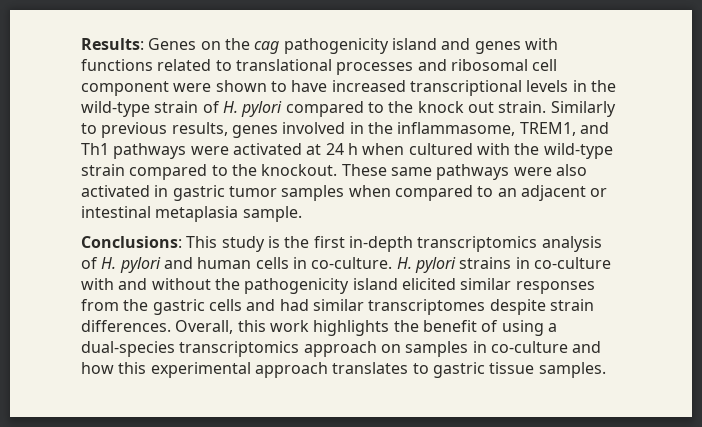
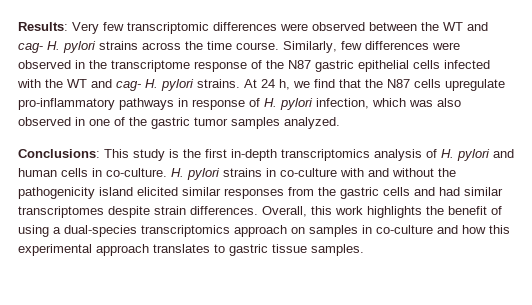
- Results: Genes on the cag pathogenicity island and genes with functions related to translational processes and ribosomal cell component were shown to have increased transcriptional levels in the wild-type strain of H. pylori compared to the knock out strain. Similarly to previous results, genes involved in the inflammasome, TREM1, and Th1 pathways were activated at 24 h when cultured with the wild-type strain compared to the knockout. These same pathways were also activated in gastric tumor samples when compared to an adjacent or intestinal metaplasia sample.
+ Results: Very few transcriptomic differences were observed between the WT and cag- H. pylori strains across the time course. Similarly, few differences were observed in the transcriptome response of the N87 gastric epithelial cells infected with the WT and cag- H. pylori strains. At 24 h, we find that the N87 cells upregulate pro-inflammatory pathways in response of H. pylori infection, which was also observed in one of the gastric tumor samples analyzed.

